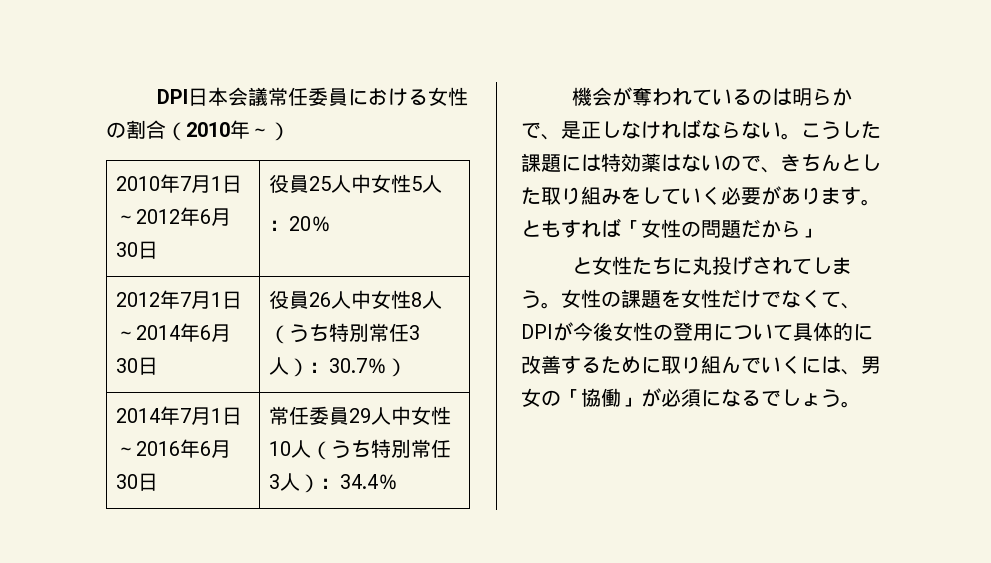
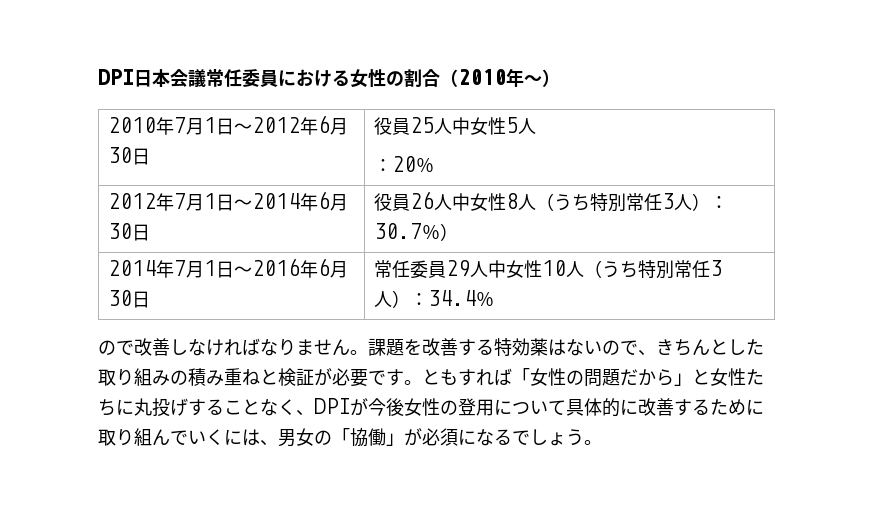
- 機会が奪われているのは明らかで、是正しなければならない。こうした課題には特効薬はないので、きちんとした取り組みをしていく必要があります。
+ ので改善しなければなりません。課題を改善する特効薬はないので、きちんとした取り組みの積み重ねと検証が必要です。
- ともすれば「女性の問題だから」
- と女性たちに丸投げされてしまう。女性の課題を女性だけでなくて、DPIが今後女性の登用について具体的に改善するために取り組んでいくには、男女の「協働」が必須になるでしょう。
+ ともすれば「女性の問題だから」と女性たちに丸投げすることなく、DPIが今後女性の登用について具体的に改善するために取り組んでいくには、男女の「協働」が必須になるでしょう。

